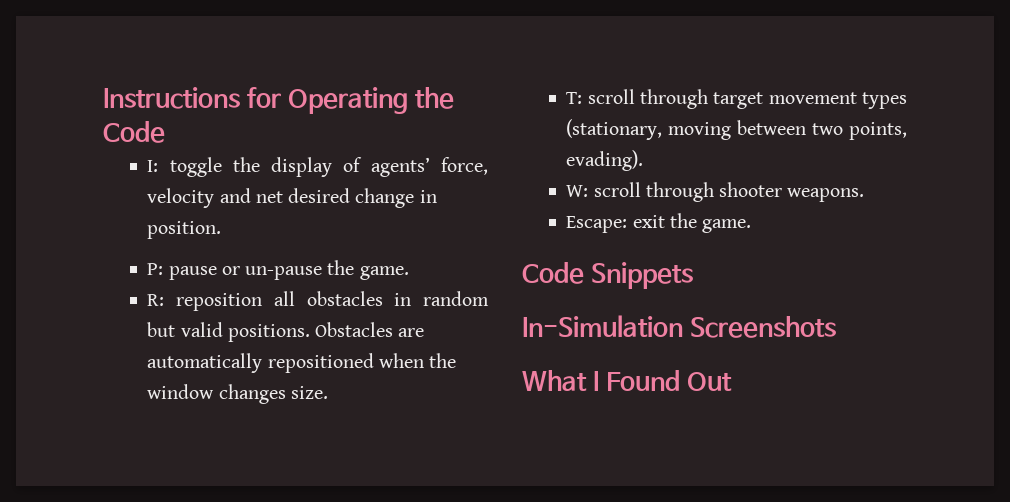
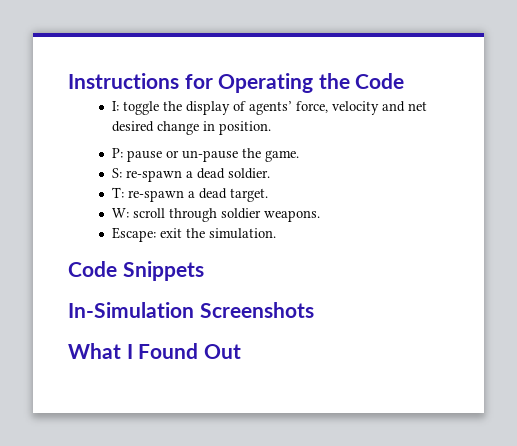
- R: reposition all obstacles in random but valid positions. Obstacles are automatically repositioned when the window changes size.
- T: scroll through target movement types (stationary, moving between two points, evading).
+ S: re-spawn a dead soldier.
+ T: re-spawn a dead target.
- W: scroll through shooter weapons.
+ W: scroll through soldier weapons.
- Escape: exit the game.
+ Escape: exit the simulation.

